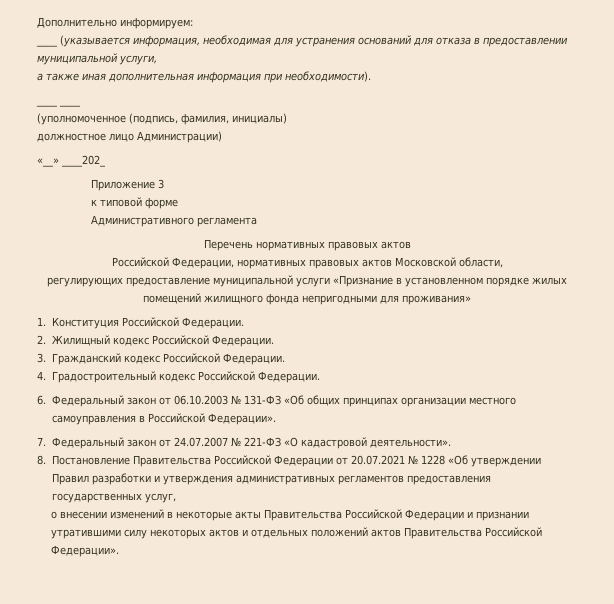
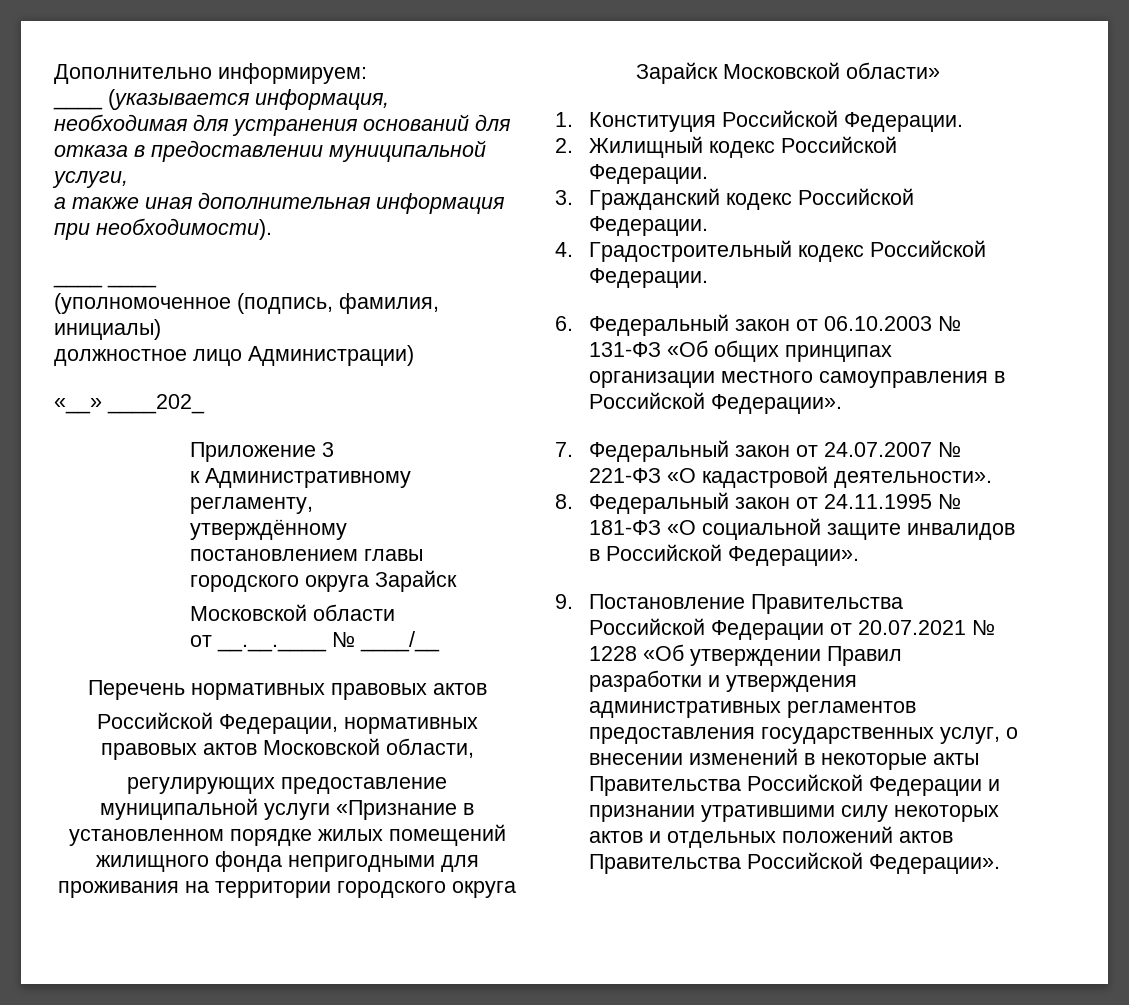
- к типовой форме
- Административного регламента
+ к Административному регламенту,
+ утверждённому постановлением главы городского округа Зарайск
+ Московской области
+ от __.__.____ № ____/__
- регулирующих предоставление муниципальной услуги «Признание в установленном порядке жилых помещений жилищного фонда непригодными для проживания»
+ регулирующих предоставление муниципальной услуги «Признание в установленном порядке жилых помещений жилищного фонда непригодными для проживания на территории городского округа Зарайск Московской области»
- 8. Постановление Правительства Российской Федерации от 20.07.2021 № 1228 «Об утверждении Правил разработки и утверждения административных регламентов предоставления государственных услуг,
- о внесении изменений в некоторые акты Правительства Российской Федерации и признании утратившими силу некоторых актов и отдельных положений актов Правительства Российской Федерации».
+ 8. Федеральный закон от 24.11.1995 № 181-ФЗ «О социальной защите инвалидов в Российской Федерации».
+ 9. Постановление Правительства Российской Федерации от 20.07.2021 № 1228 «Об утверждении Правил разработки и утверждения административных регламентов предоставления государственных услуг, о внесении изменений в некоторые акты Правительства Российской Федерации и признании утратившими силу некоторых актов и отдельных положений актов Правительства Российской Федерации».

